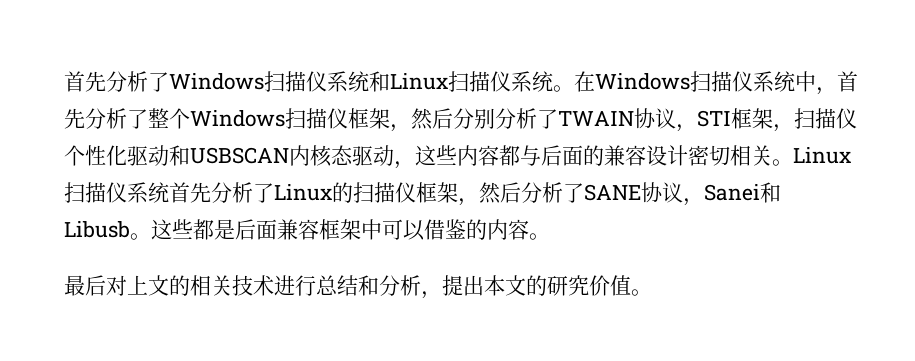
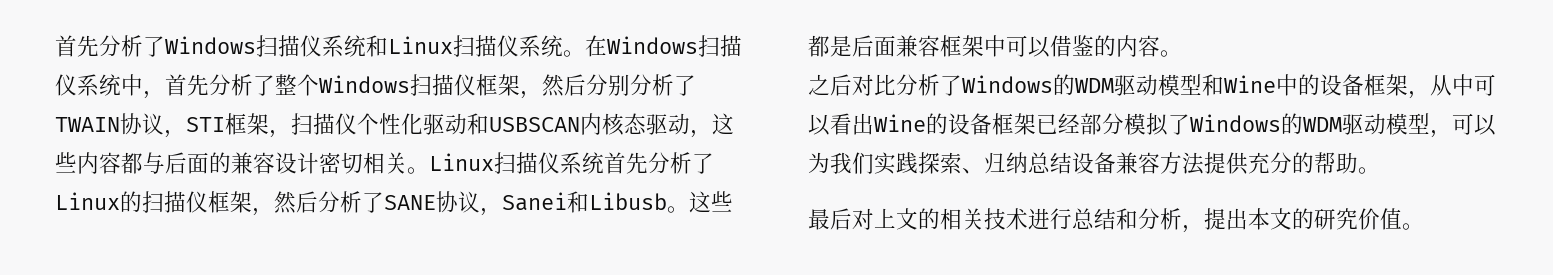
+ 之后对比分析了Windows的WDM驱动模型和Wine中的设备框架，从中可以看出Wine的设备框架已经部分模拟了Windows的WDM驱动模型，可以为我们实践探索、归纳总结设备兼容方法提供充分的帮助。

